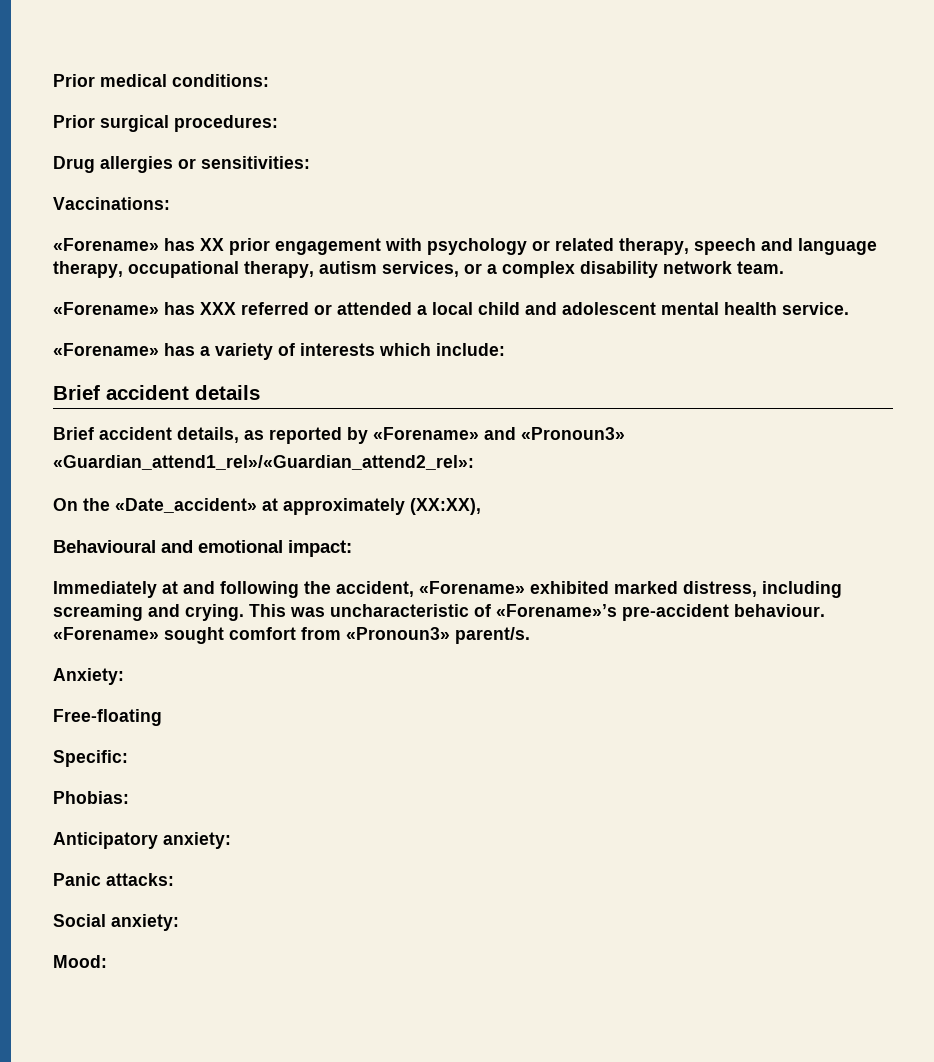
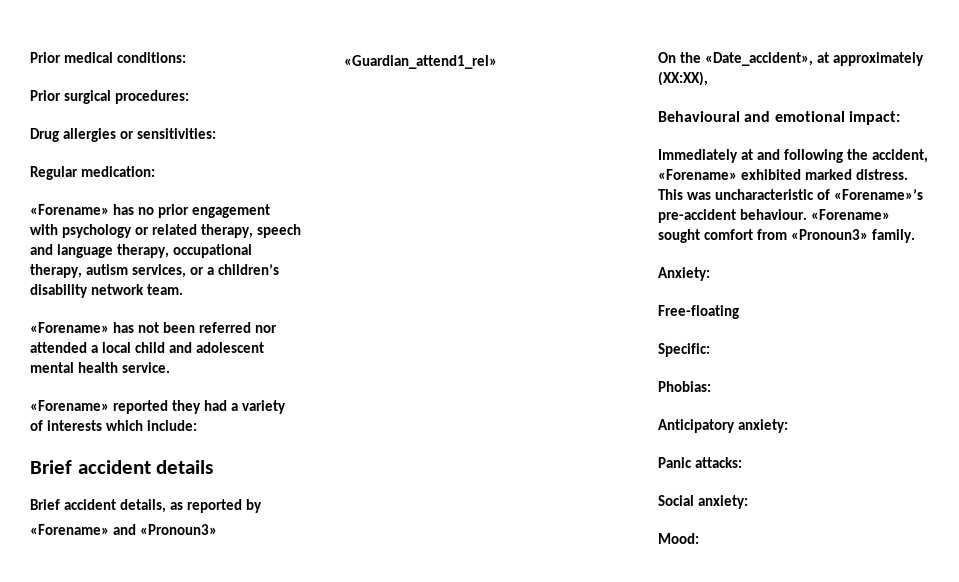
- Vaccinations:
- «Forename» has XX prior engagement with psychology or related therapy, speech and language therapy, occupational therapy, autism services, or a complex disability network team.
+ Regular medication:
+ «Forename» has no prior engagement with psychology or related therapy, speech and language therapy, occupational therapy, autism services, or a children’s disability network team.
- «Forename» has XXX referred or attended a local child and adolescent mental health service.
+ «Forename» has not been referred nor attended a local child and adolescent mental health service.
- «Forename» has a variety of interests which include:
+ «Forename» reported they had a variety of interests which include:
- Brief accident details, as reported by «Forename» and «Pronoun3» «Guardian_attend1_rel»/«Guardian_attend2_rel»:
+ Brief accident details, as reported by «Forename» and «Pronoun3» «Guardian_attend1_rel»
- On the «Date_accident» at approximately (XX:XX),
+ On the «Date_accident», at approximately (XX:XX),
- Immediately at and following the accident, «Forename» exhibited marked distress, including screaming and crying.
+ Immediately at and following the accident, «Forename» exhibited marked distress.
- «Forename» sought comfort from «Pronoun3» parent/s.
+ «Forename» sought comfort from «Pronoun3» family.

